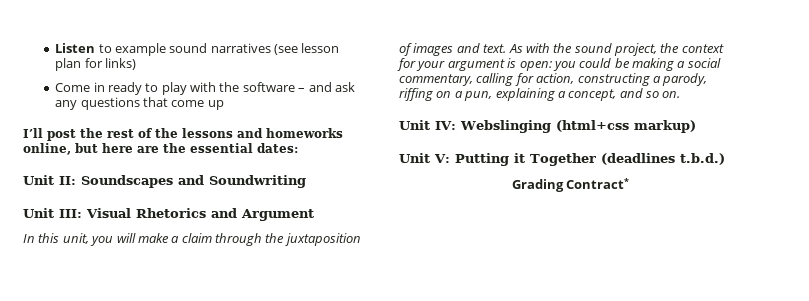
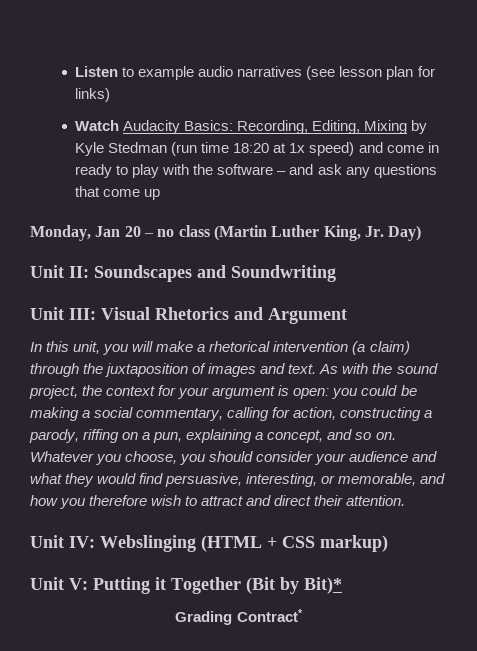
- Listen to example sound narratives (see lesson plan for links)
+ Listen to example audio narratives (see lesson plan for links)
- Come in ready to play with the software – and ask any questions that come up
+ Watch Audacity Basics: Recording, Editing, Mixing by Kyle Stedman (run time 18:20 at 1x speed) and come in ready to play with the software – and ask any questions that come up
- I’ll post the rest of the lessons and homeworks online, but here are the essential dates:
+ Monday, Jan 20 – no class (Martin Luther King, Jr. Day)
- In this unit, you will make a claim through the juxtaposition of images and text.
+ In this unit, you will make a rhetorical intervention (a claim) through the juxtaposition of images and text.
+ Whatever you choose, you should consider your audience and what they would find persuasive, interesting, or memorable, and how you therefore wish to attract and direct their attention.
- Unit IV: Webslinging (html+css markup)
+ Unit IV: Webslinging (HTML + CSS markup)
- Unit V: Putting it Together (deadlines t.b.d.)
+ Unit V: Putting it Together (Bit by Bit)*

